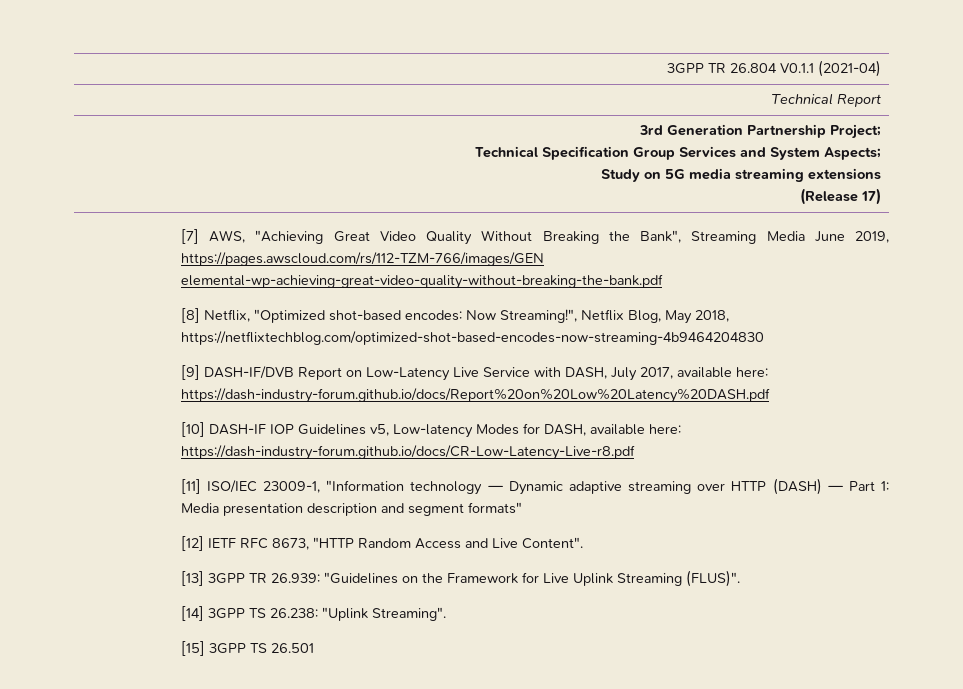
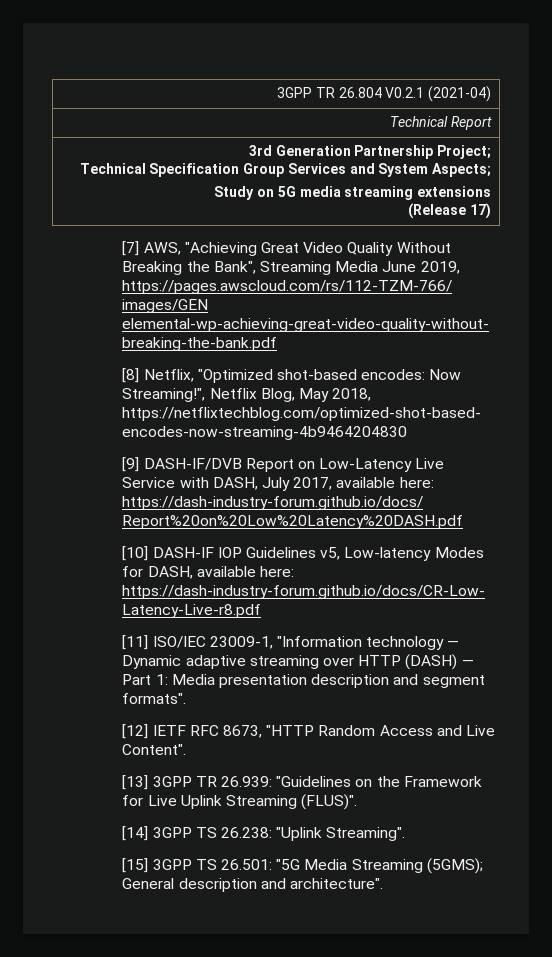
- 3GPP TR 26.804 V0.1.1 (2021-04)
+ 3GPP TR 26.804 V0.2.1 (2021-04)
- [11] ISO/IEC 23009-1, "Information technology — Dynamic adaptive streaming over HTTP (DASH) — Part 1: Media presentation description and segment formats"
+ [11] ISO/IEC 23009-1, "Information technology — Dynamic adaptive streaming over HTTP (DASH) — Part 1: Media presentation description and segment formats".
- [15] 3GPP TS 26.501
+ [15] 3GPP TS 26.501: "5G Media Streaming (5GMS); General description and architecture".

